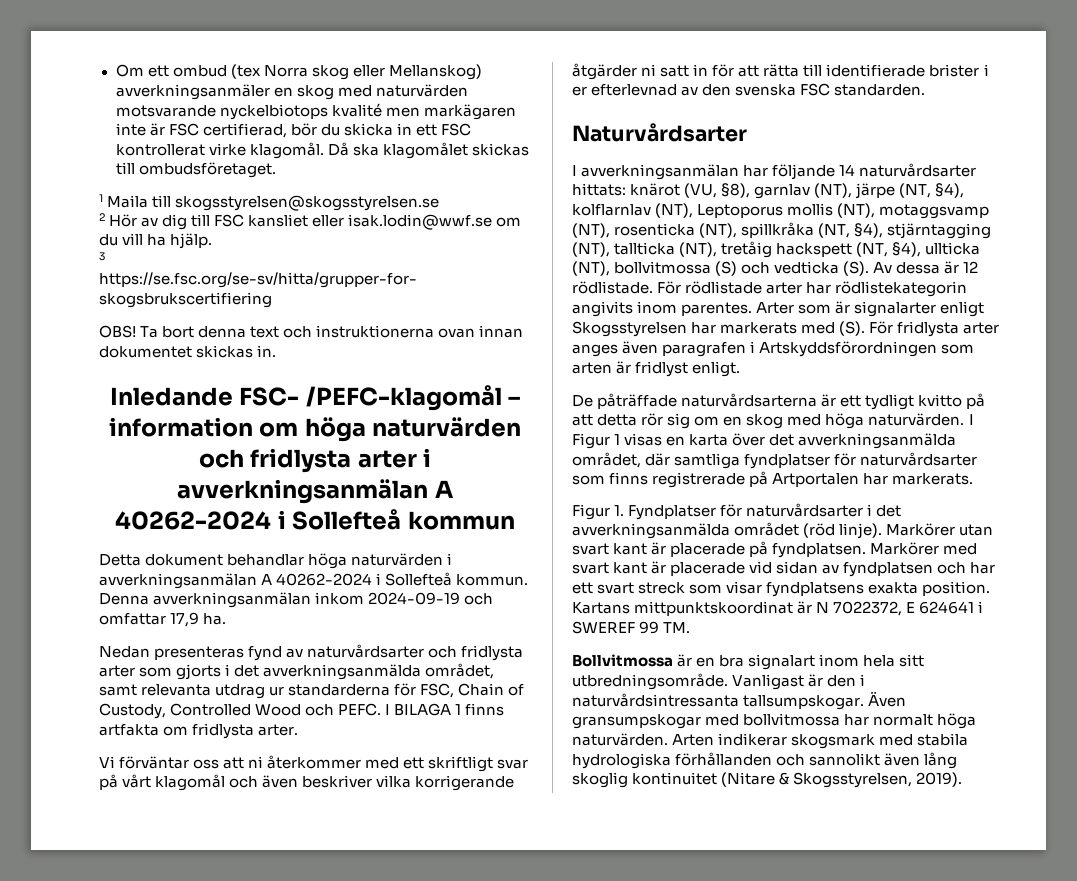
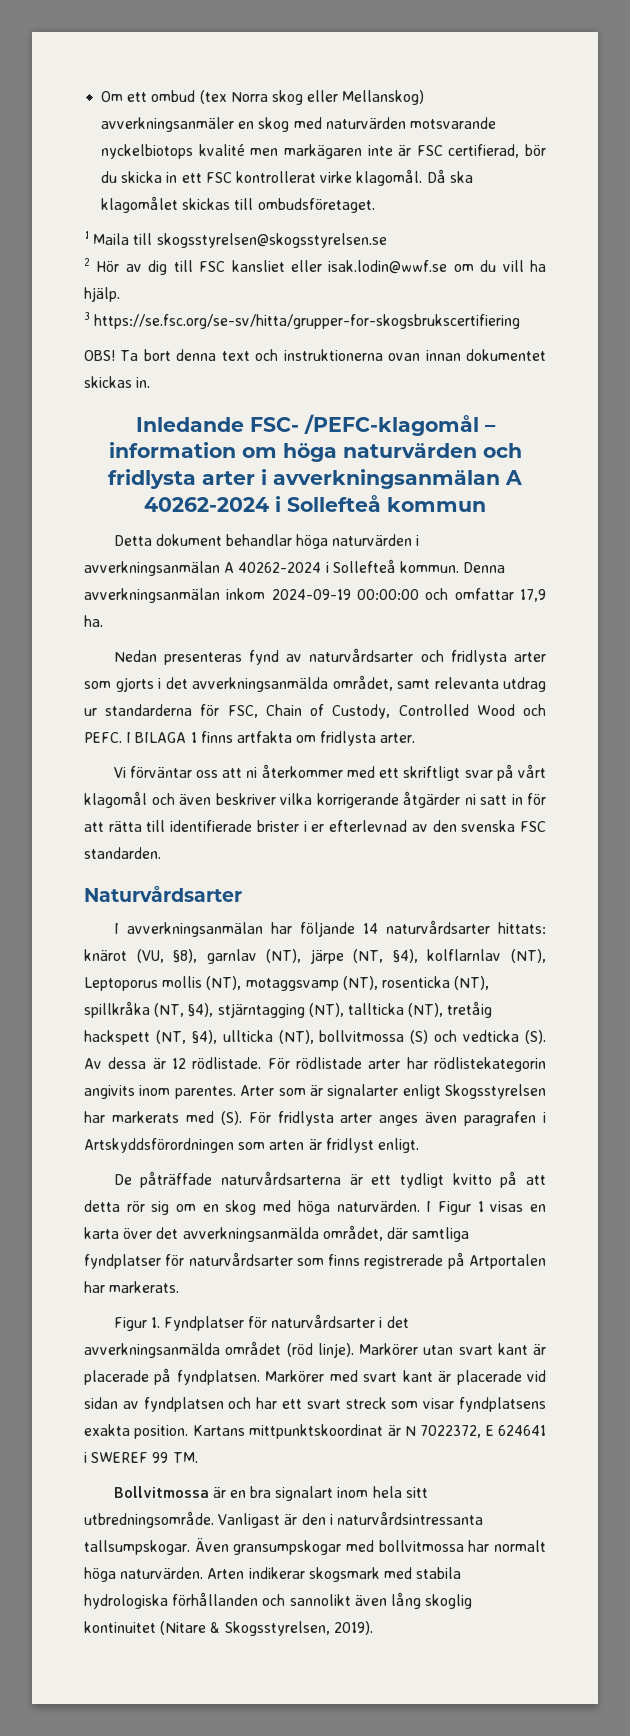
- Denna avverkningsanmälan inkom 2024-09-19 och omfattar 17,9 ha.
+ Denna avverkningsanmälan inkom 2024-09-19 00:00:00 och omfattar 17,9 ha.

